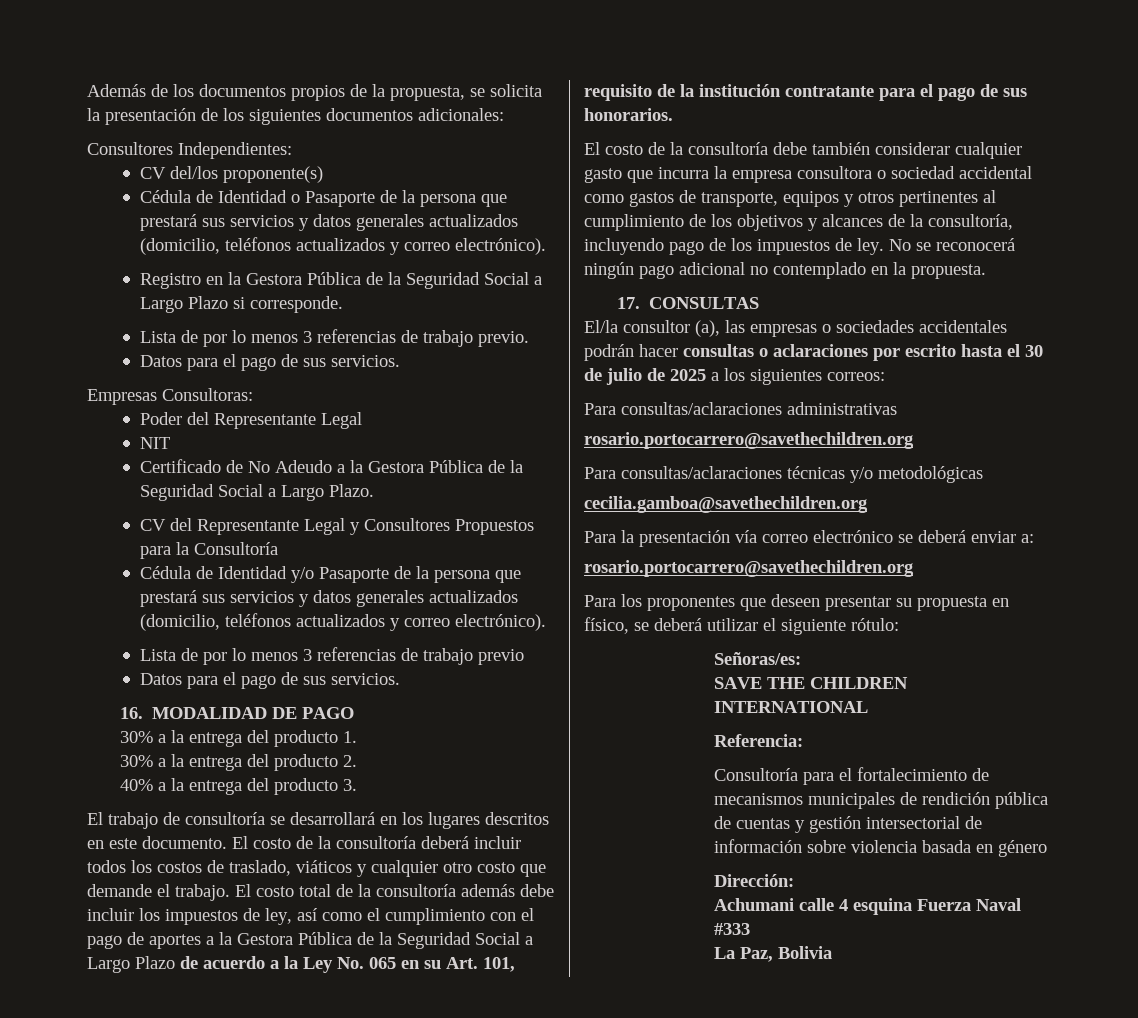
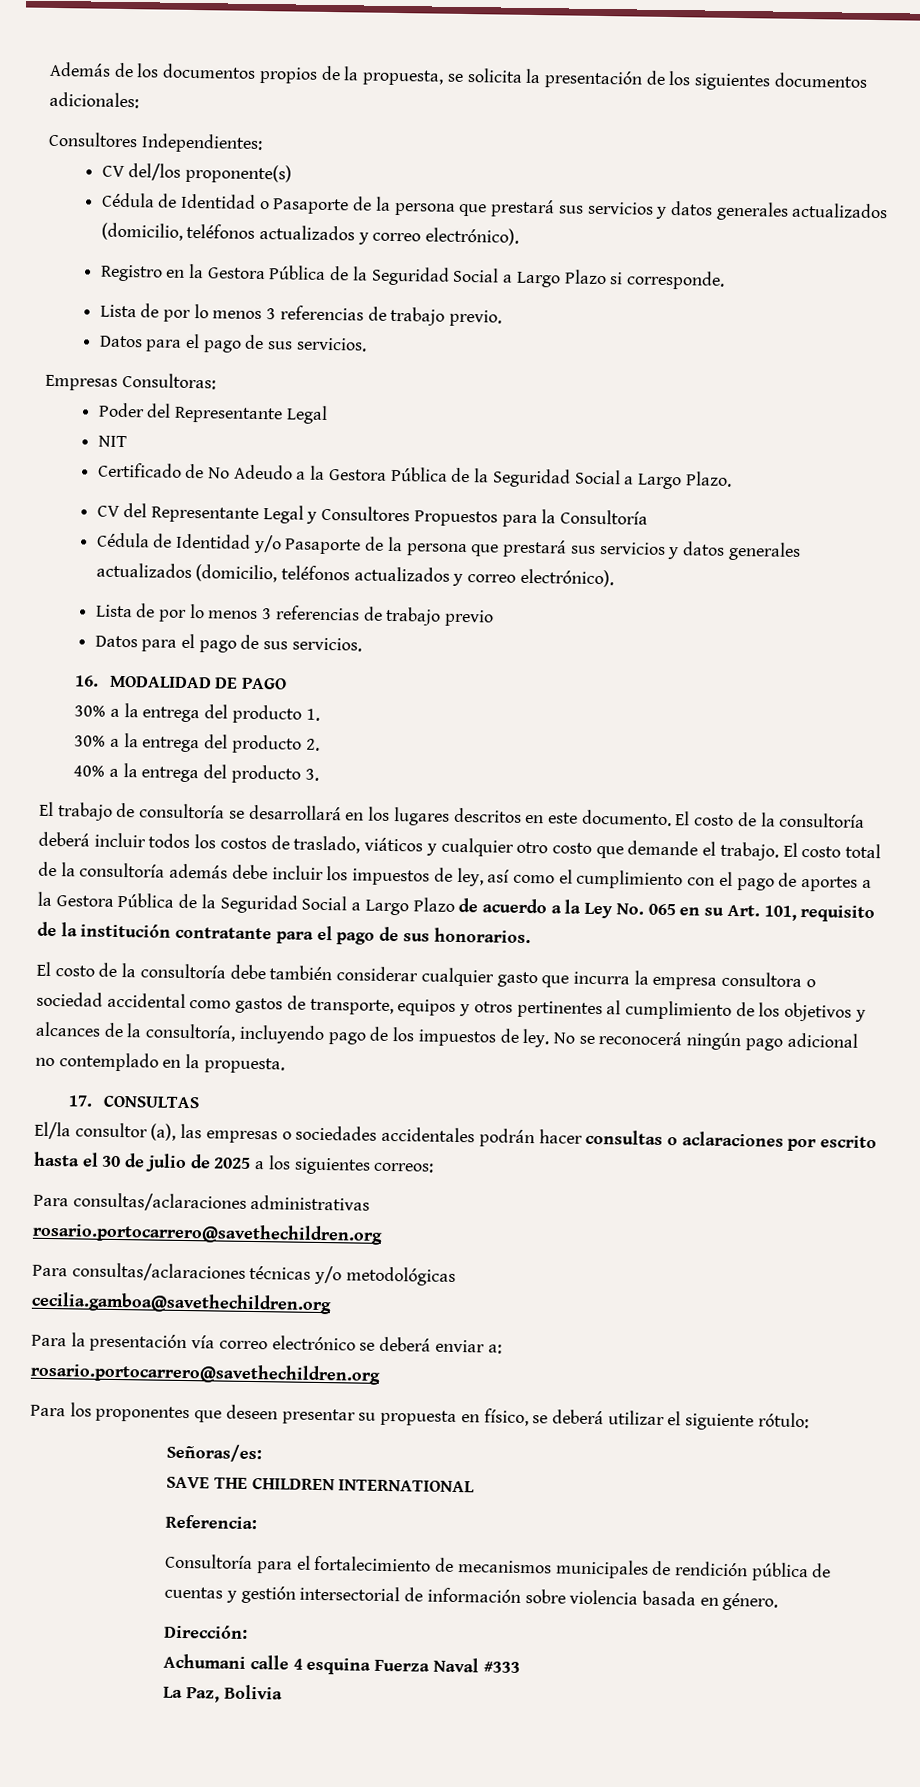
- Consultoría para el fortalecimiento de mecanismos municipales de rendición pública de cuentas y gestión intersectorial de información sobre violencia basada en género
+ Consultoría para el fortalecimiento de mecanismos municipales de rendición pública de cuentas y gestión intersectorial de información sobre violencia basada en género.

